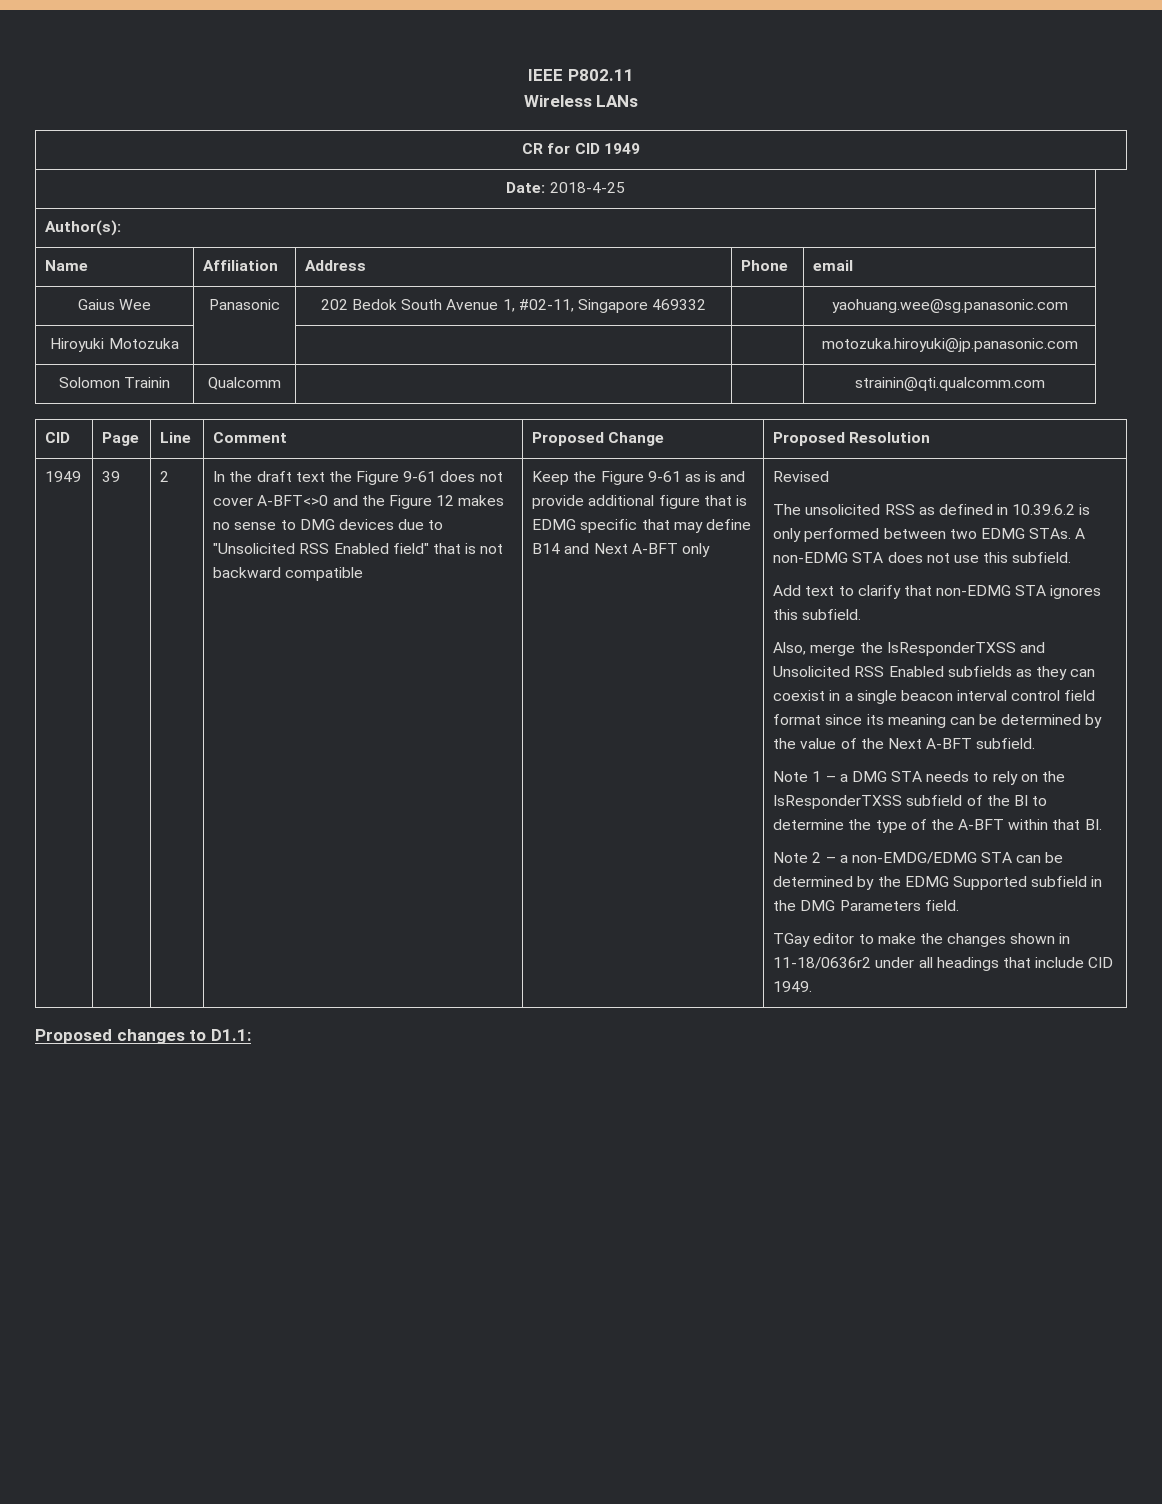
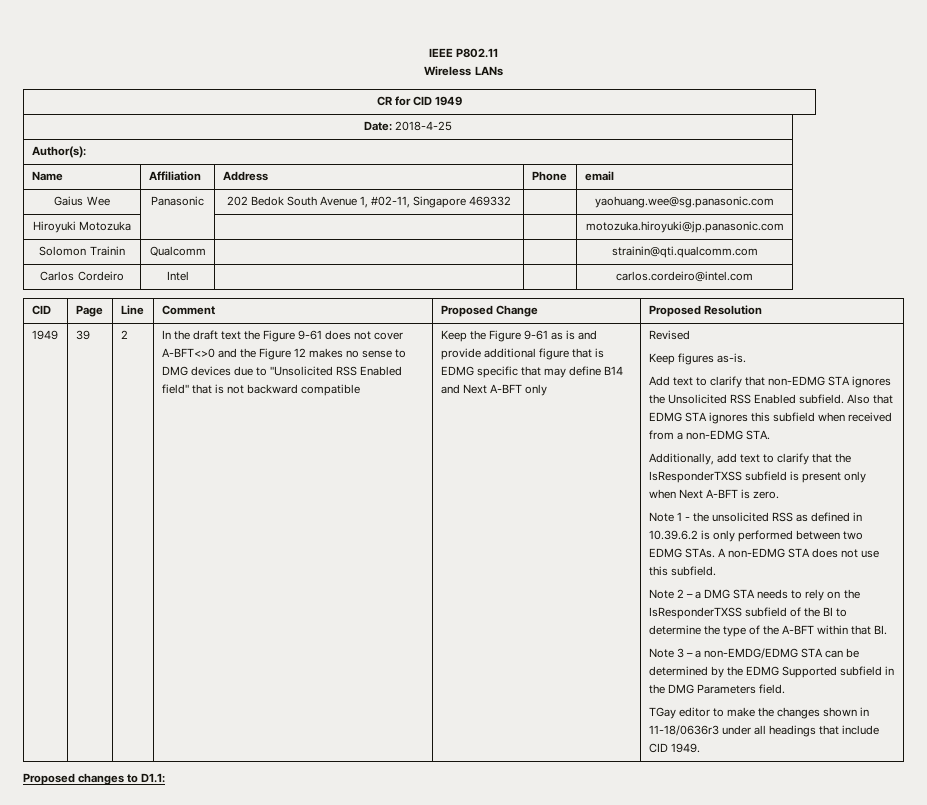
+ Carlos Cordeiro | Intel | | | carlos.cordeiro@intel.com
- The unsolicited RSS as defined in 10.39.6.2 is only performed between two EDMG STAs.
+ Keep figures as-is.
+ Add text to clarify that non-EDMG STA ignores the Unsolicited RSS Enabled subfield. Also that EDMG STA ignores this subfield when received from a non-EDMG STA.
+ Additionally, add text to clarify that the IsResponderTXSS subfield is present only when Next A-BFT is zero.
+ Note 1 - the unsolicited RSS as defined in 10.39.6.2 is only performed between two EDMG STAs.
- Add text to clarify that non-EDMG STA ignores this subfield.
- Also, merge the IsResponderTXSS and Unsolicited RSS Enabled subfields as they can coexist in a single beacon interval control field format since its meaning can be determined by the value of the Next A-BFT subfield.
- Note 1 – a DMG STA needs to rely on the IsResponderTXSS subfield of the BI to determine the type of the A-BFT within that BI.
+ Note 2 – a DMG STA needs to rely on the IsResponderTXSS subfield of the BI to determine the type of the A-BFT within that BI.
- Note 2 – a non-EMDG/EDMG STA can be determined by the EDMG Supported subfield in the DMG Parameters field.
+ Note 3 – a non-EMDG/EDMG STA can be determined by the EDMG Supported subfield in the DMG Parameters field.
- TGay editor to make the changes shown in 11-18/0636r2 under all headings that include CID 1949.
+ TGay editor to make the changes shown in 11-18/0636r3 under all headings that include CID 1949.

